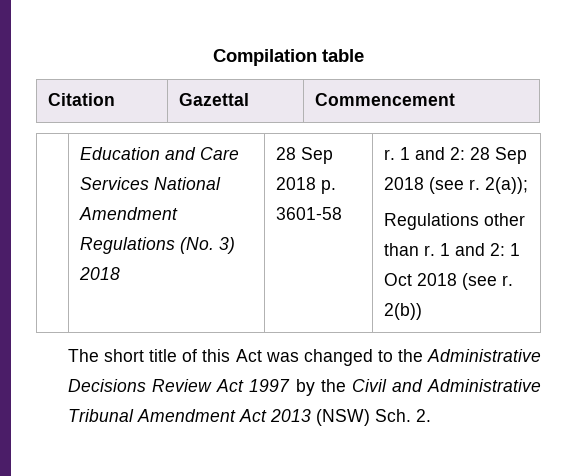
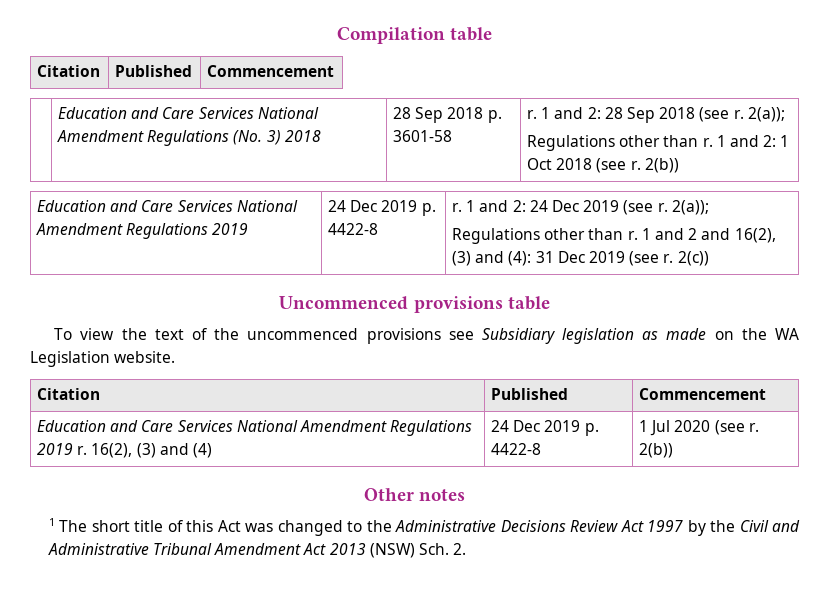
  Compilation table
- Citation | Gazettal | Commencement
+ Citation | Published | Commencement
- The short title of this Act was changed to the Administrative Decisions Review Act 1997 by the Civil and Administrative Tribunal Amendment Act 2013 (NSW) Sch. 2.
+ Education and Care Services National Amendment Regulations 2019 | 24 Dec 2019 p. 4422-8 | r. 1 and 2: 24 Dec 2019 (see r. 2(a));
+ Regulations other than r. 1 and 2 and 16(2), (3) and (4): 31 Dec 2019 (see r. 2(c))
+ Uncommenced provisions table
+ To view the text of the uncommenced provisions see Subsidiary legislation as made on the WA Legislation website.
+ Citation | Published | Commencement
+ Education and Care Services National Amendment Regulations 2019 r. 16(2), (3) and (4) | 24 Dec 2019 p. 4422-8 | 1 Jul 2020 (see r. 2(b))
+ Other notes
+ 1 The short title of this Act was changed to the Administrative Decisions Review Act 1997 by the Civil and Administrative Tribunal Amendment Act 2013 (NSW) Sch. 2.

